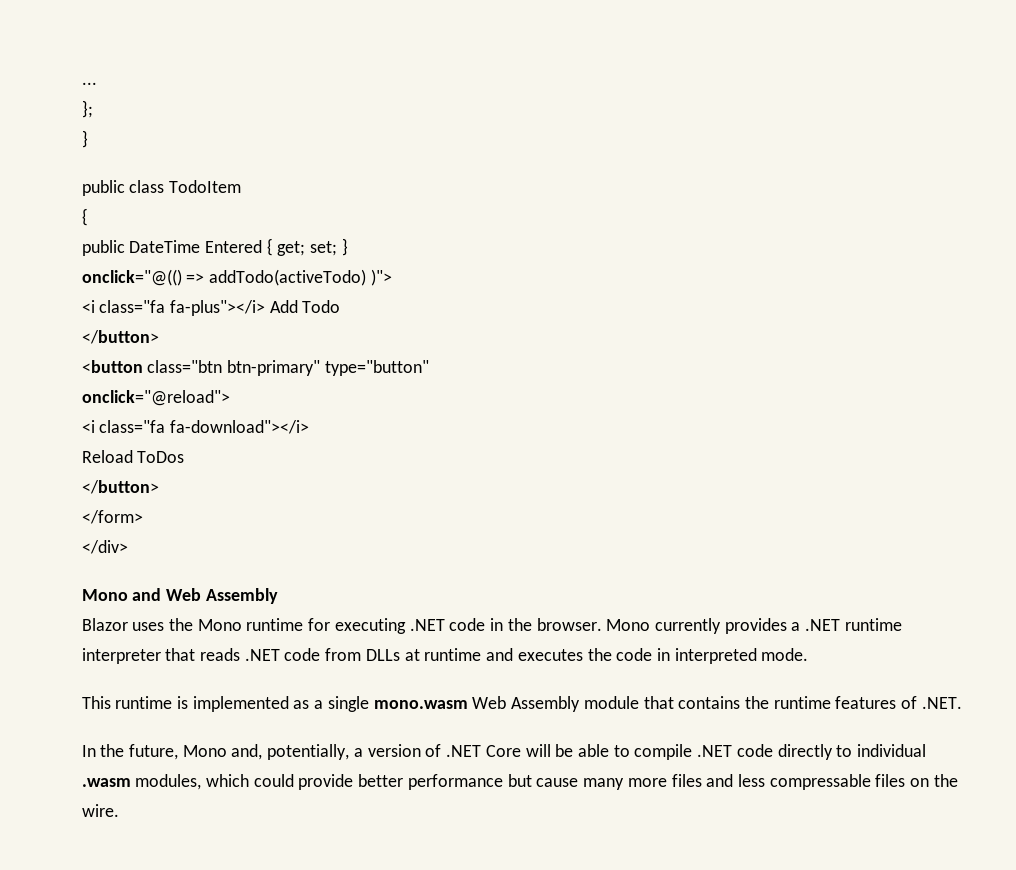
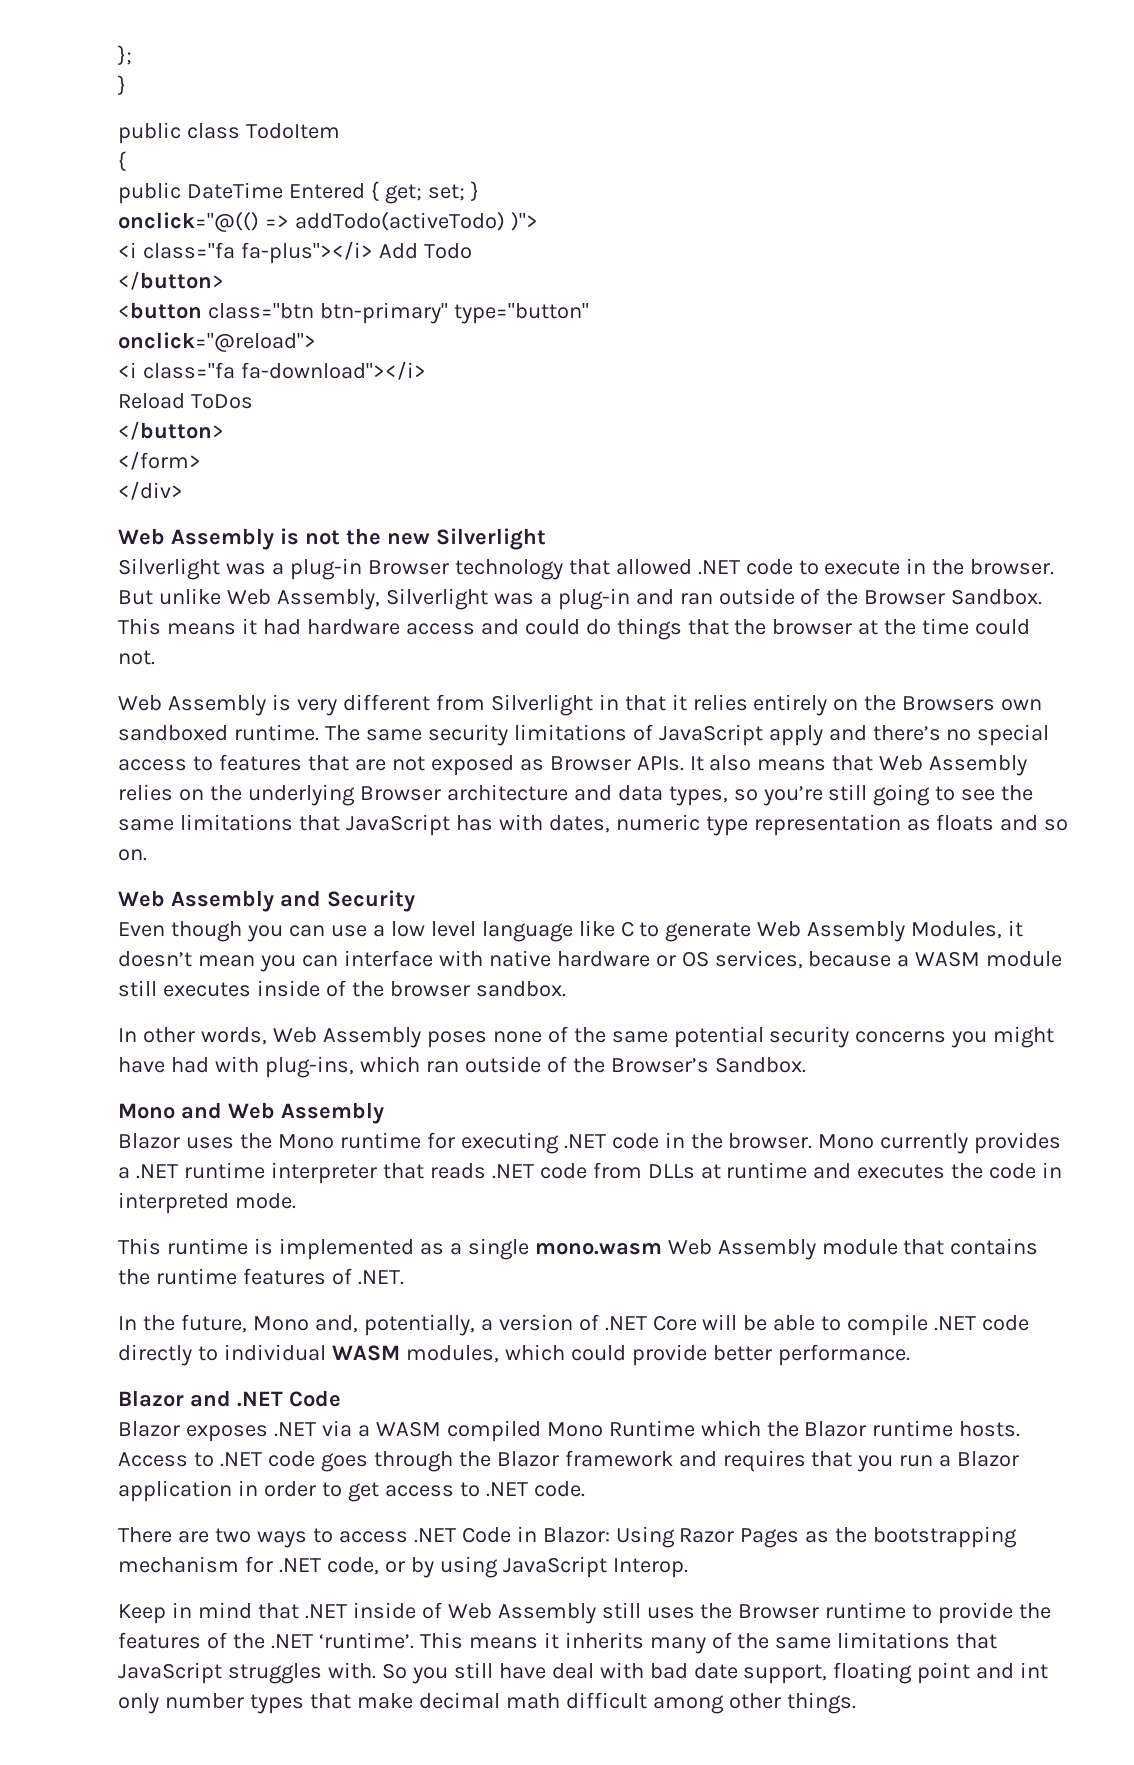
- ...
+ Web Assembly is not the new Silverlight
+ Silverlight was a plug-in Browser technology that allowed .NET code to execute in the browser. But unlike Web Assembly, Silverlight was a plug-in and ran outside of the Browser Sandbox. This means it had hardware access and could do things that the browser at the time could not.
+ Web Assembly is very different from Silverlight in that it relies entirely on the Browsers own sandboxed runtime. The same security limitations of JavaScript apply and there’s no special access to features that are not exposed as Browser APIs. It also means that Web Assembly relies on the underlying Browser architecture and data types, so you’re still going to see the same limitations that JavaScript has with dates, numeric type representation as floats and so on.
+ Web Assembly and Security
+ Even though you can use a low level language like C to generate Web Assembly Modules, it doesn’t mean you can interface with native hardware or OS services, because a WASM module still executes inside of the browser sandbox.
+ In other words, Web Assembly poses none of the same potential security concerns you might have had with plug-ins, which ran outside of the Browser’s Sandbox.
- In the future, Mono and, potentially, a version of .NET Core will be able to compile .NET code directly to individual .wasm modules, which could provide better performance but cause many more files and less compressable files on the wire.
+ In the future, Mono and, potentially, a version of .NET Core will be able to compile .NET code directly to individual WASM modules, which could provide better performance.
+ Blazor and .NET Code
+ Blazor exposes .NET via a WASM compiled Mono Runtime which the Blazor runtime hosts. Access to .NET code goes through the Blazor framework and requires that you run a Blazor application in order to get access to .NET code.
+ There are two ways to access .NET Code in Blazor: Using Razor Pages as the bootstrapping mechanism for .NET code, or by using JavaScript Interop.
+ Keep in mind that .NET inside of Web Assembly still uses the Browser runtime to provide the features of the .NET ‘runtime’. This means it inherits many of the same limitations that JavaScript struggles with. So you still have deal with bad date support, floating point and int only number types that make decimal math difficult among other things.

